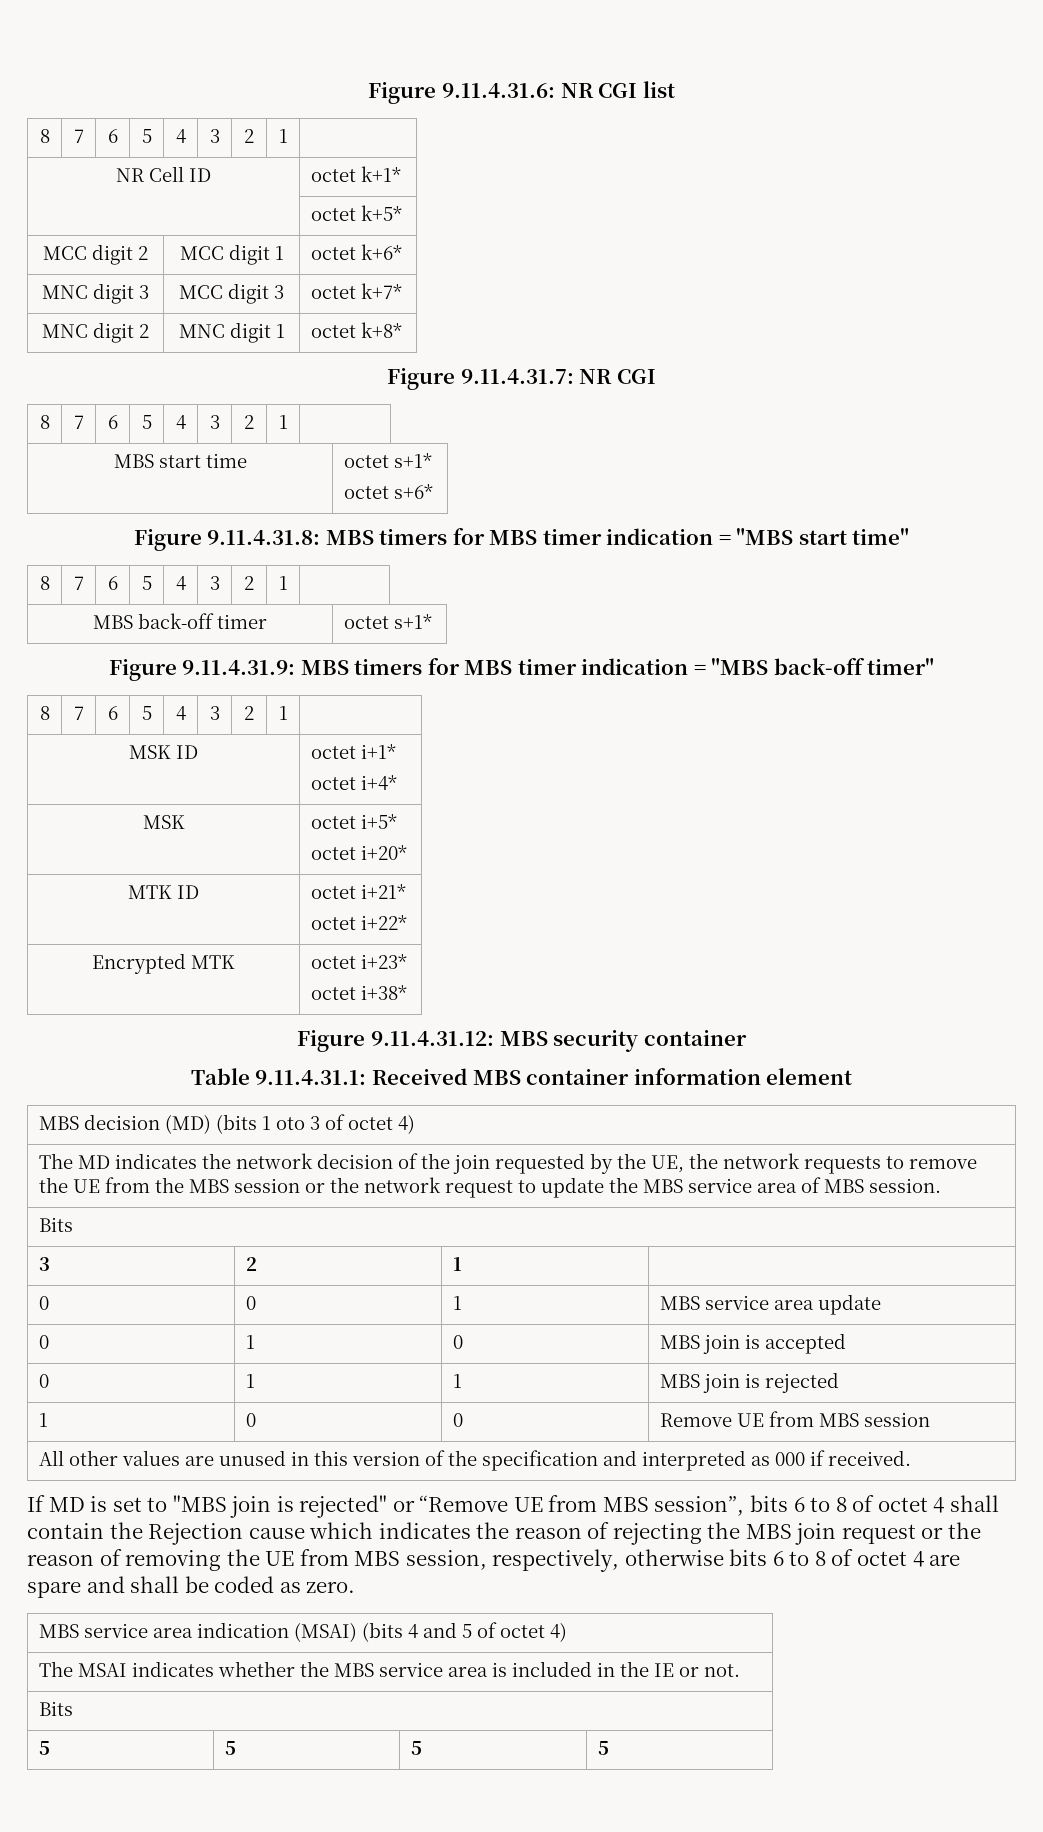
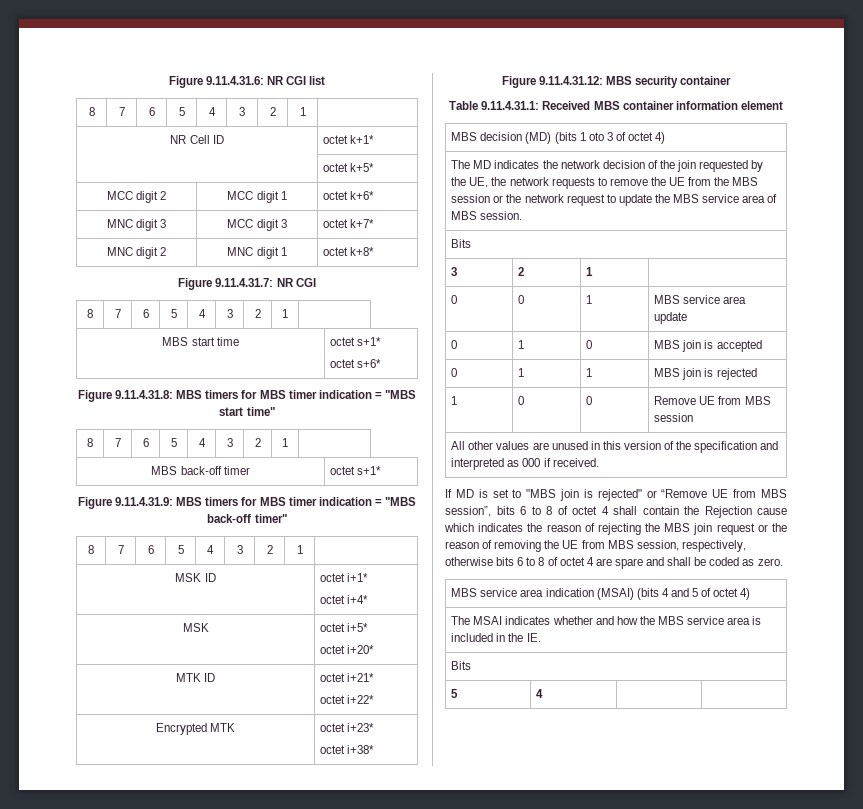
- The MSAI indicates whether the MBS service area is included in the IE or not.
+ The MSAI indicates whether and how the MBS service area is included in the IE.
- 5 | 5 | 5 | 5
+ 5 | 4 | |

